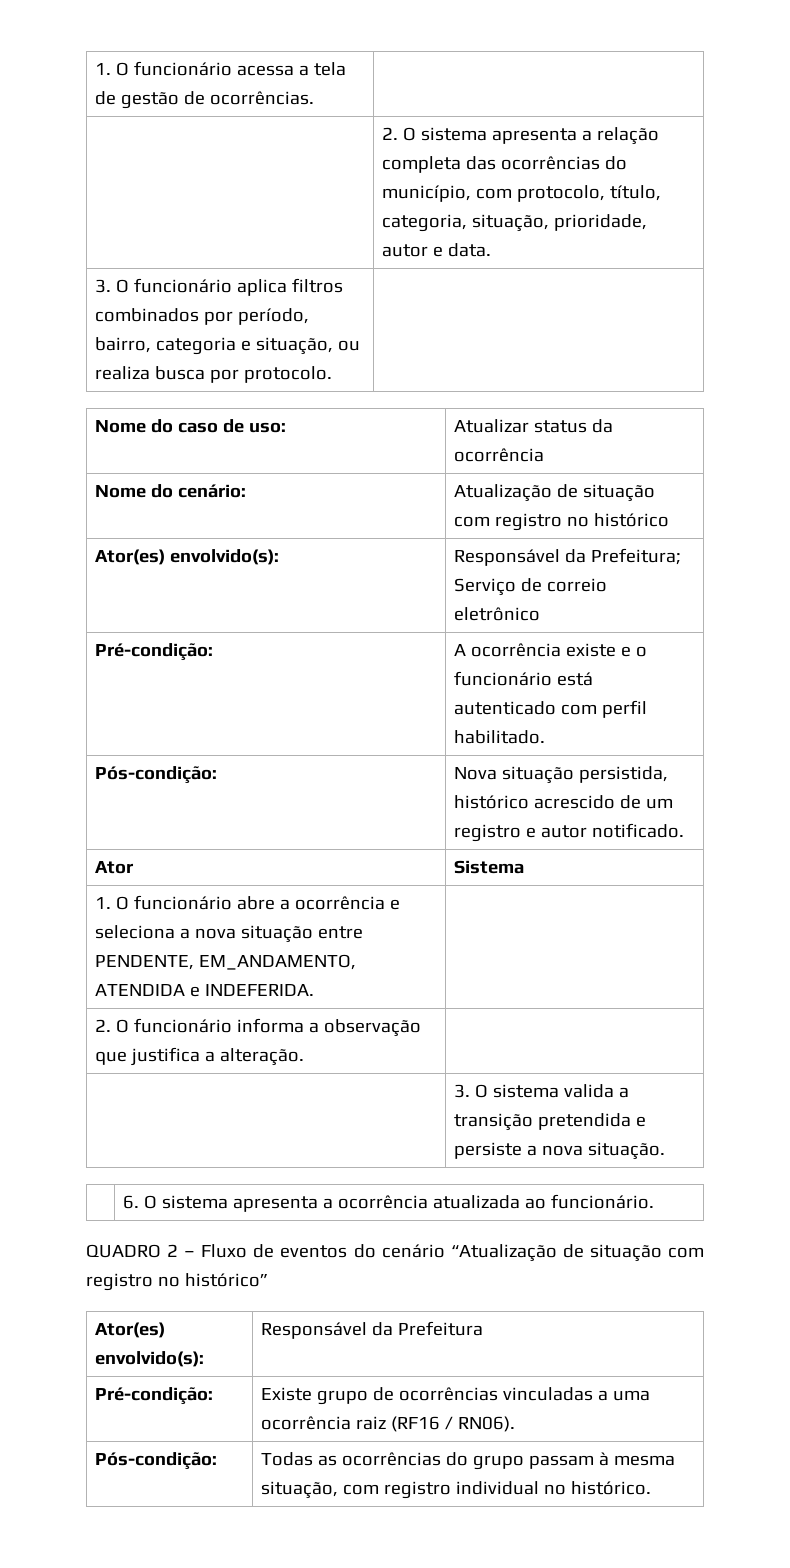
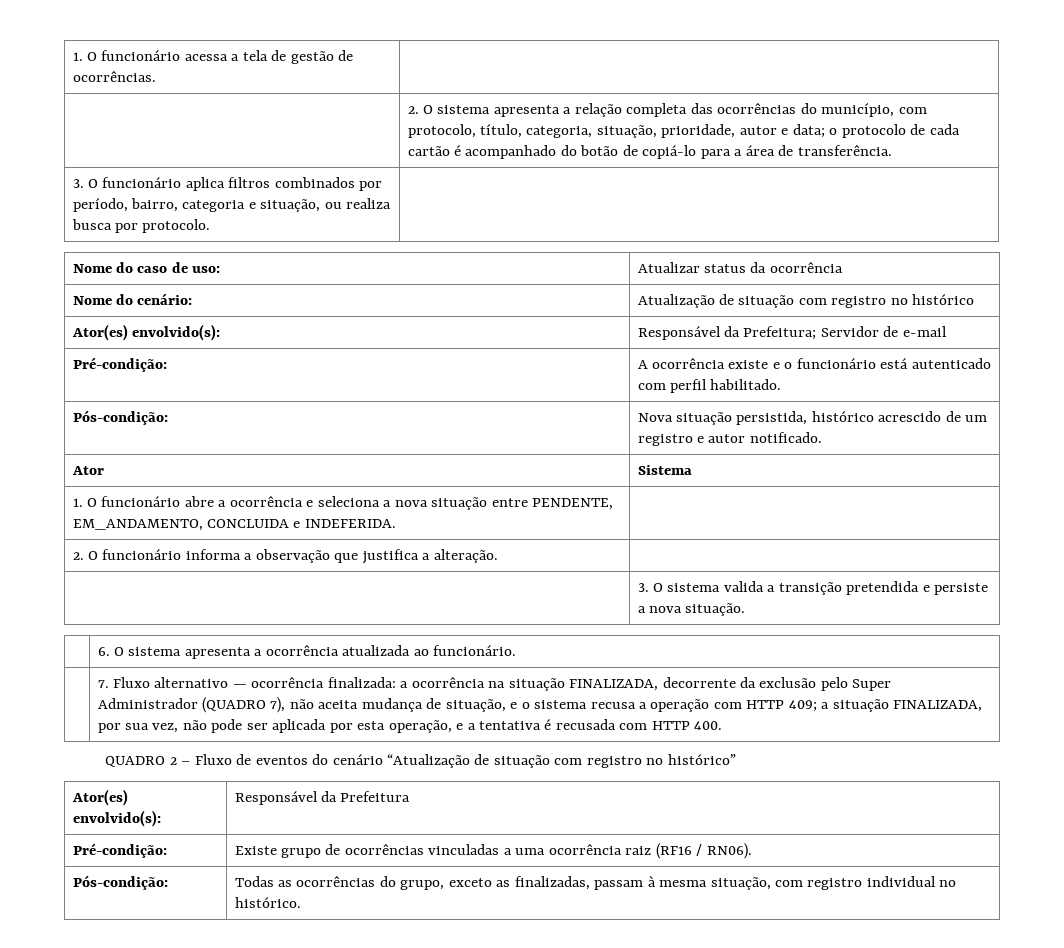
- | 2. O sistema apresenta a relação completa das ocorrências do município, com protocolo, título, categoria, situação, prioridade, autor e data.
+ | 2. O sistema apresenta a relação completa das ocorrências do município, com protocolo, título, categoria, situação, prioridade, autor e data; o protocolo de cada cartão é acompanhado do botão de copiá-lo para a área de transferência.
- Ator(es) envolvido(s): | Responsável da Prefeitura; Serviço de correio eletrônico
+ Ator(es) envolvido(s): | Responsável da Prefeitura; Servidor de e-mail
- 1. O funcionário abre a ocorrência e seleciona a nova situação entre PENDENTE, EM_ANDAMENTO, ATENDIDA e INDEFERIDA. |
+ 1. O funcionário abre a ocorrência e seleciona a nova situação entre PENDENTE, EM_ANDAMENTO, CONCLUIDA e INDEFERIDA. |
+ 7. Fluxo alternativo — ocorrência finalizada: a ocorrência na situação FINALIZADA, decorrente da exclusão pelo Super Administrador (QUADRO 7), não aceita mudança de situação, e o sistema recusa a operação com HTTP 409; a situação FINALIZADA, por sua vez, não pode ser aplicada por esta operação, e a tentativa é recusada com HTTP 400.
- Pós-condição: | Todas as ocorrências do grupo passam à mesma situação, com registro individual no histórico.
+ Pós-condição: | Todas as ocorrências do grupo, exceto as finalizadas, passam à mesma situação, com registro individual no histórico.

